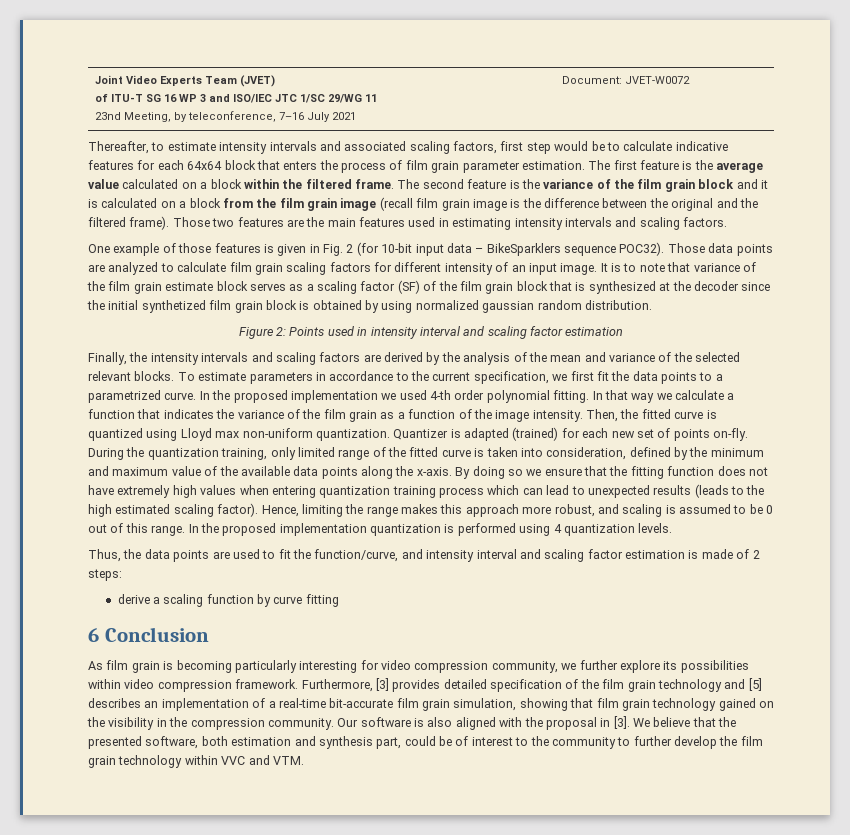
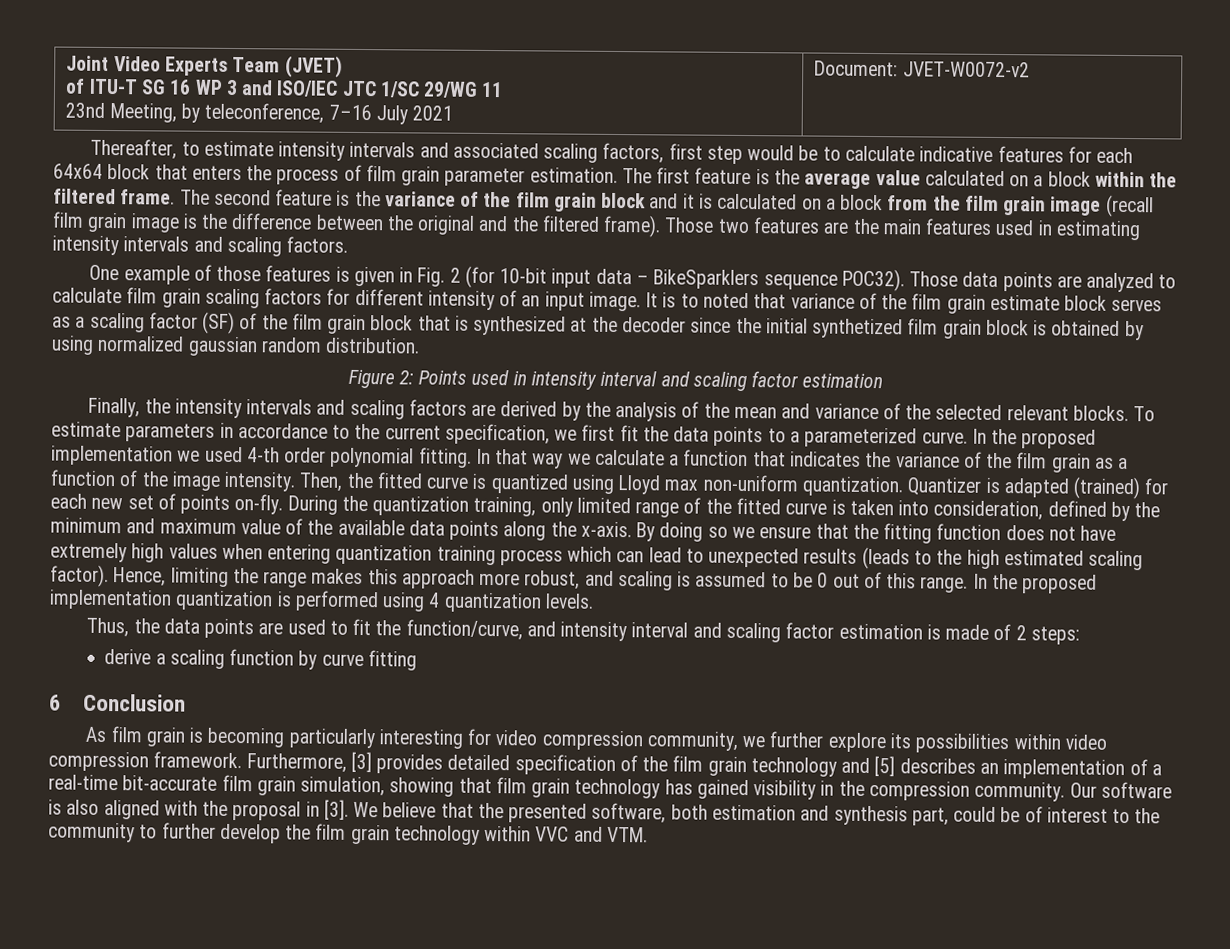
  Joint Video Experts Team (JVET)
  of ITU-T SG 16 WP 3 and ISO/IEC JTC 1/SC 29/WG 11
- 23nd Meeting, by teleconference, 7–16 July 2021 | Document: JVET-W0072
+ 23nd Meeting, by teleconference, 7–16 July 2021 | Document: JVET-W0072-v2
- It is to note that variance of the film grain estimate block serves as a scaling factor (SF) of the film grain block that is synthesized at the decoder since the initial synthetized film grain block is obtained by using normalized gaussian random distribution.
+ It is to noted that variance of the film grain estimate block serves as a scaling factor (SF) of the film grain block that is synthesized at the decoder since the initial synthetized film grain block is obtained by using normalized gaussian random distribution.
- To estimate parameters in accordance to the current specification, we first fit the data points to a parametrized curve.
+ To estimate parameters in accordance to the current specification, we first fit the data points to a parameterized curve.
- Furthermore, [3] provides detailed specification of the film grain technology and [5] describes an implementation of a real-time bit-accurate film grain simulation, showing that film grain technology gained on the visibility in the compression community.
+ Furthermore, [3] provides detailed specification of the film grain technology and [5] describes an implementation of a real-time bit-accurate film grain simulation, showing that film grain technology has gained visibility in the compression community.

